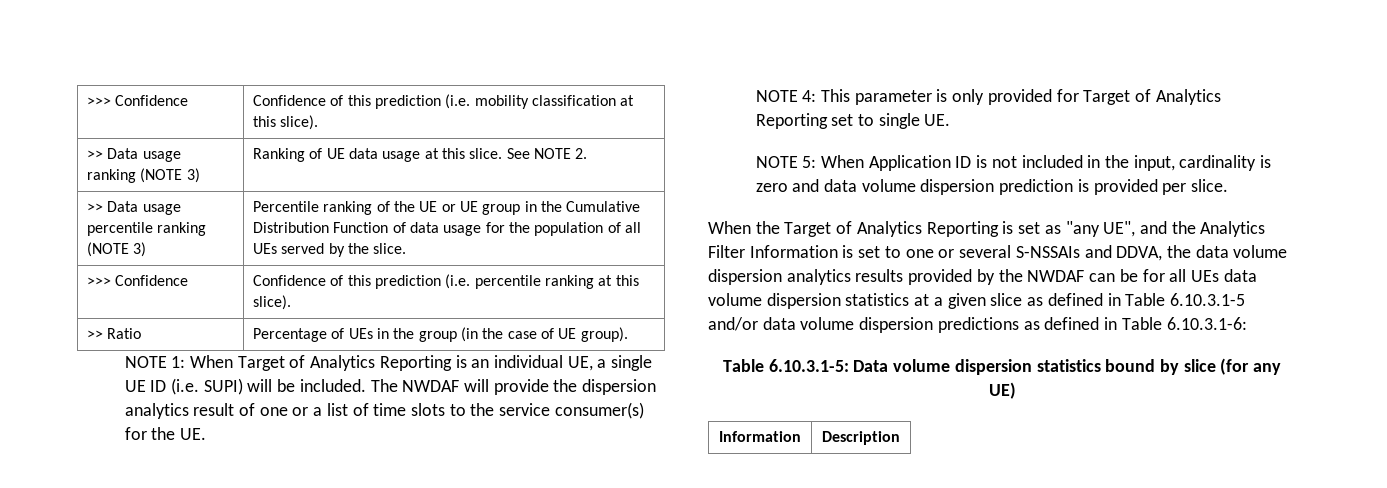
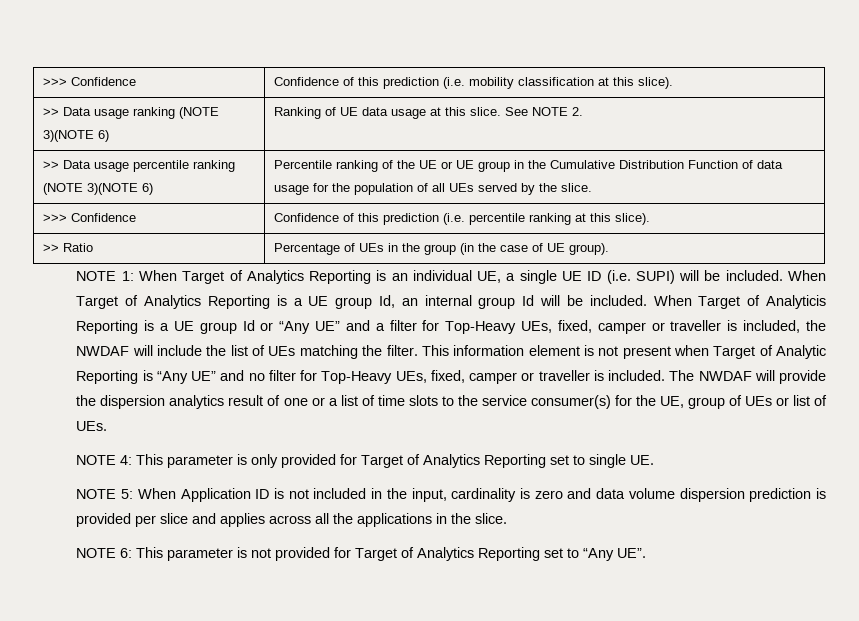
- >> Data usage ranking (NOTE 3) | Ranking of UE data usage at this slice. See NOTE 2.
+ >> Data usage ranking (NOTE 3)(NOTE 6) | Ranking of UE data usage at this slice. See NOTE 2.
- >> Data usage percentile ranking (NOTE 3) | Percentile ranking of the UE or UE group in the Cumulative Distribution Function of data usage for the population of all UEs served by the slice.
+ >> Data usage percentile ranking (NOTE 3)(NOTE 6) | Percentile ranking of the UE or UE group in the Cumulative Distribution Function of data usage for the population of all UEs served by the slice.
+ When Target of Analytics Reporting is a UE group Id, an internal group Id will be included. When Target of Analyticis Reporting is a UE group Id or “Any UE” and a filter for Top-Heavy UEs, fixed, camper or traveller is included, the NWDAF will include the list of UEs matching the filter. This information element is not present when Target of Analytic Reporting is “Any UE” and no filter for Top-Heavy UEs, fixed, camper or traveller is included.
- The NWDAF will provide the dispersion analytics result of one or a list of time slots to the service consumer(s) for the UE.
+ The NWDAF will provide the dispersion analytics result of one or a list of time slots to the service consumer(s) for the UE, group of UEs or list of UEs.
- NOTE 5: When Application ID is not included in the input, cardinality is zero and data volume dispersion prediction is provided per slice.
- When the Target of Analytics Reporting is set as "any UE", and the Analytics Filter Information is set to one or several S-NSSAIs and DDVA, the data volume dispersion analytics results provided by the NWDAF can be for all UEs data volume dispersion statistics at a given slice as defined in Table 6.10.3.1-5 and/or data volume dispersion predictions as defined in Table 6.10.3.1-6:
- Table 6.10.3.1-5: Data volume dispersion statistics bound by slice (for any UE)
- Information | Description
+ NOTE 5: When Application ID is not included in the input, cardinality is zero and data volume dispersion prediction is provided per slice and applies across all the applications in the slice.
+ NOTE 6: This parameter is not provided for Target of Analytics Reporting set to “Any UE”.

